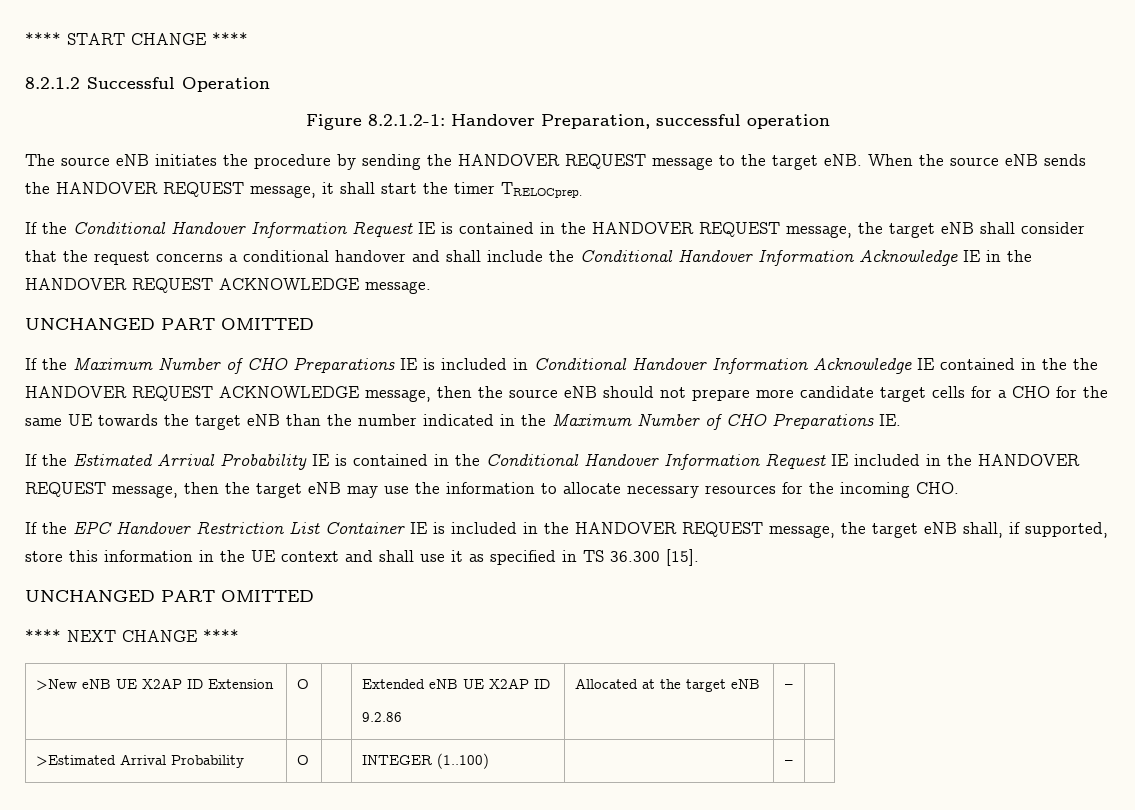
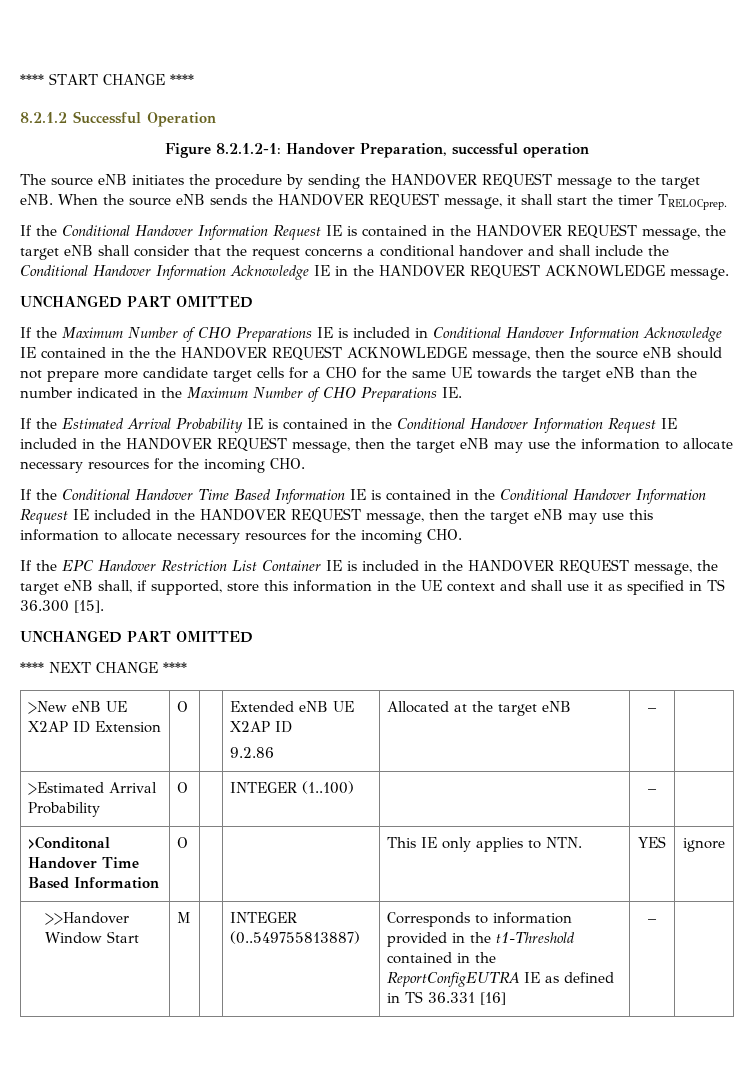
+ If the Conditional Handover Time Based Information IE is contained in the Conditional Handover Information Request IE included in the HANDOVER REQUEST message, then the target eNB may use this information to allocate necessary resources for the incoming CHO.
+ >Conditonal Handover Time Based Information | O | | | This IE only applies to NTN. | YES | ignore
+ >>Handover Window Start | M | | INTEGER (0..549755813887) | Corresponds to information provided in the t1-Threshold contained in the ReportConfigEUTRA IE as defined in TS 36.331 [16] | – |

